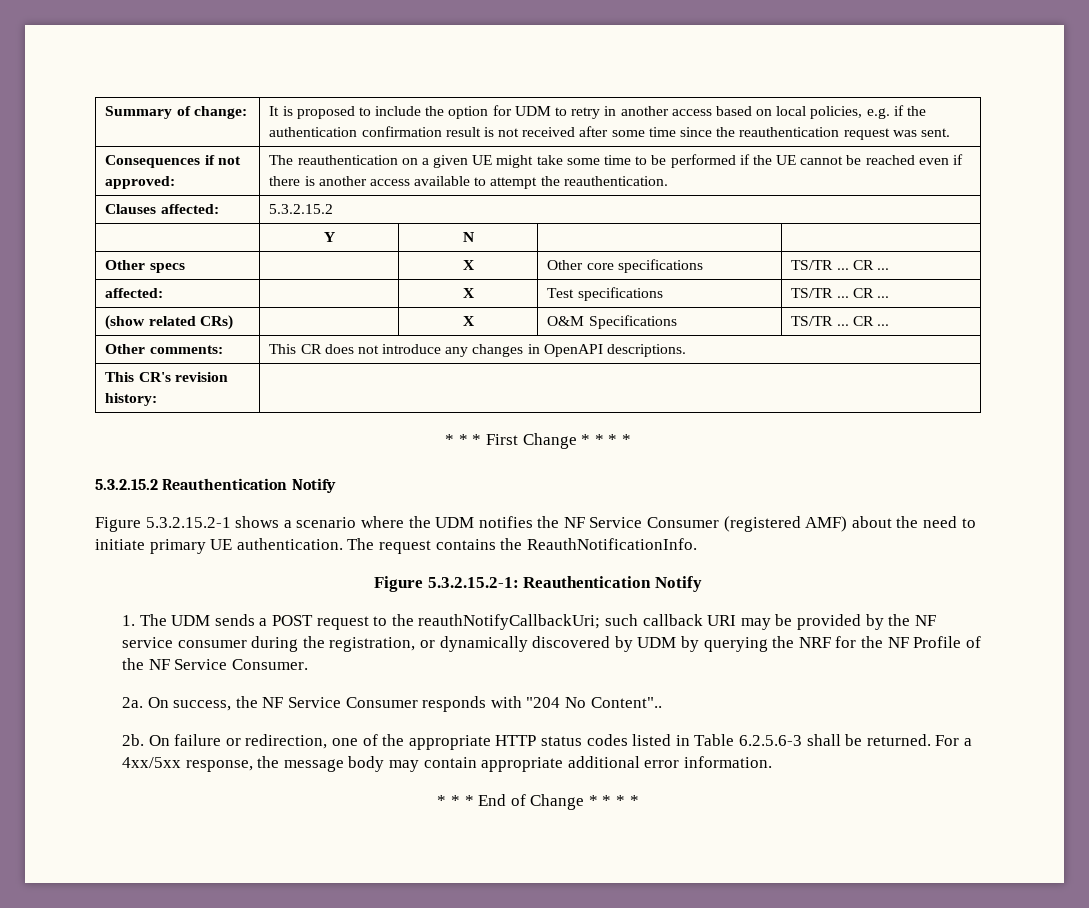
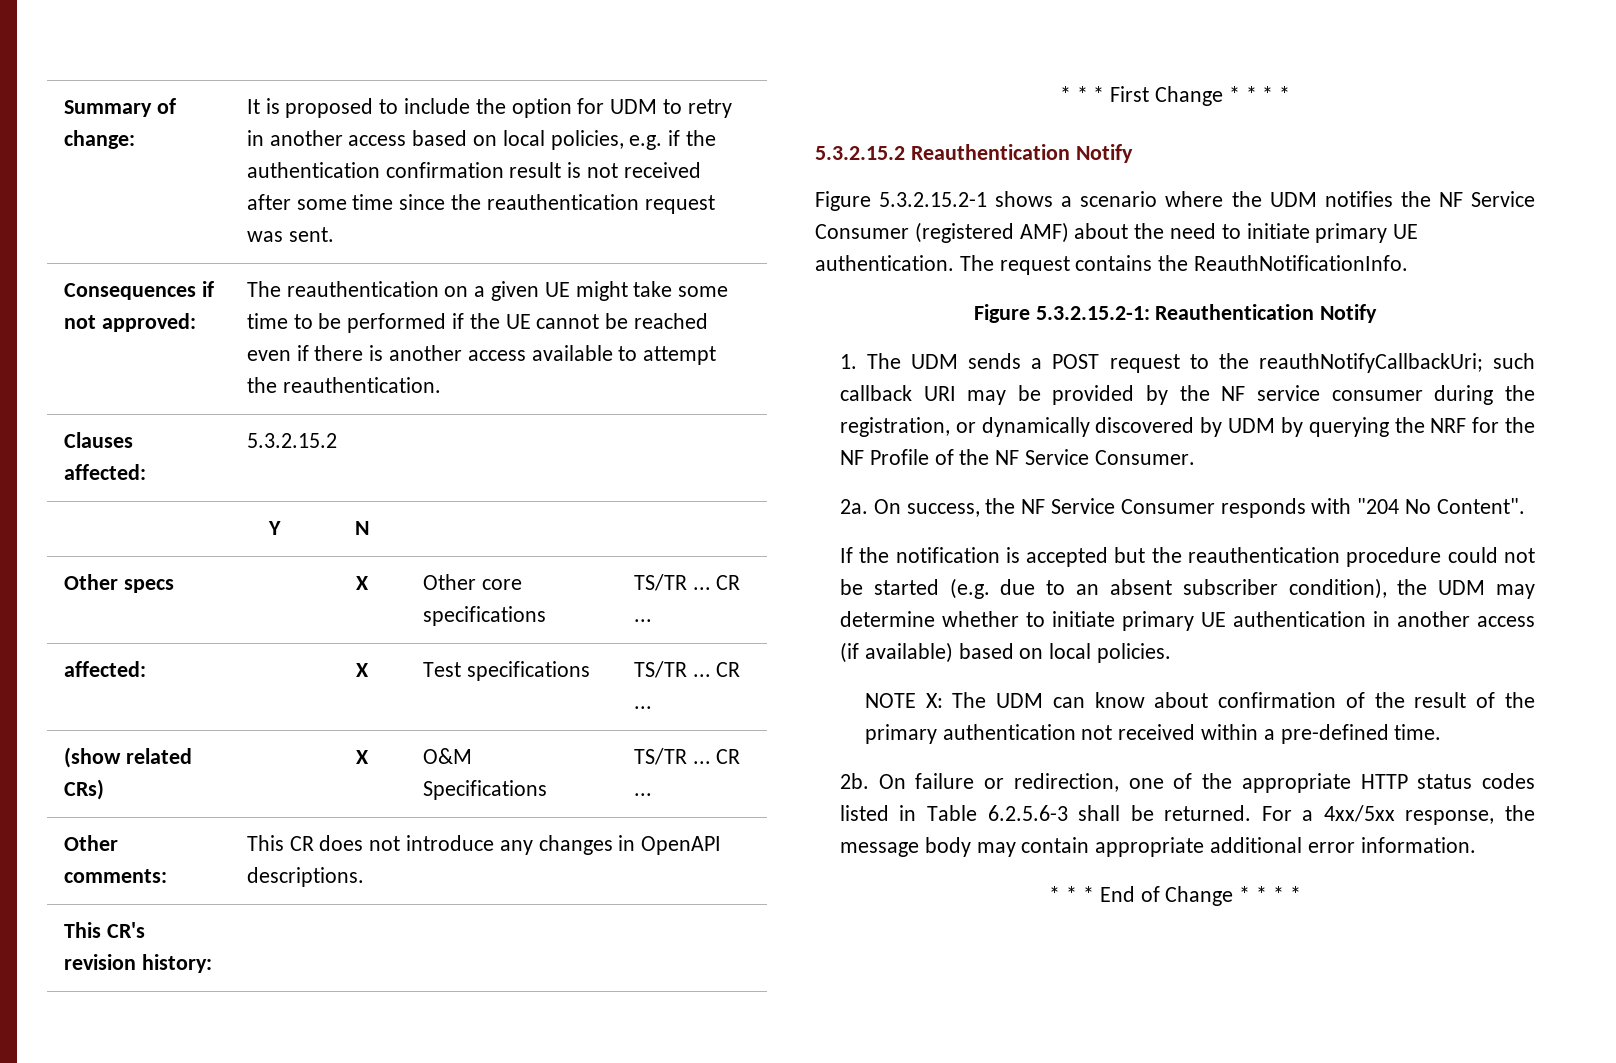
- On success, the NF Service Consumer responds with "204 No Content"..
+ On success, the NF Service Consumer responds with "204 No Content".
+ If the notification is accepted but the reauthentication procedure could not be started (e.g. due to an absent subscriber condition), the UDM may determine whether to initiate primary UE authentication in another access (if available) based on local policies.
+ NOTE X: The UDM can know about confirmation of the result of the primary authentication not received within a pre-defined time.

